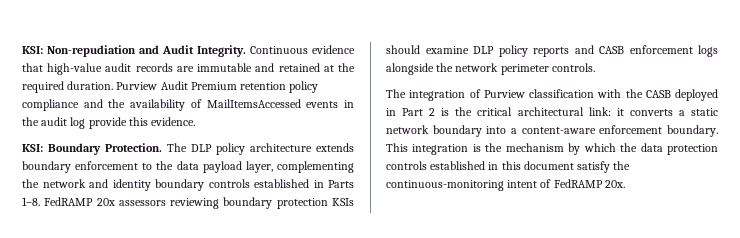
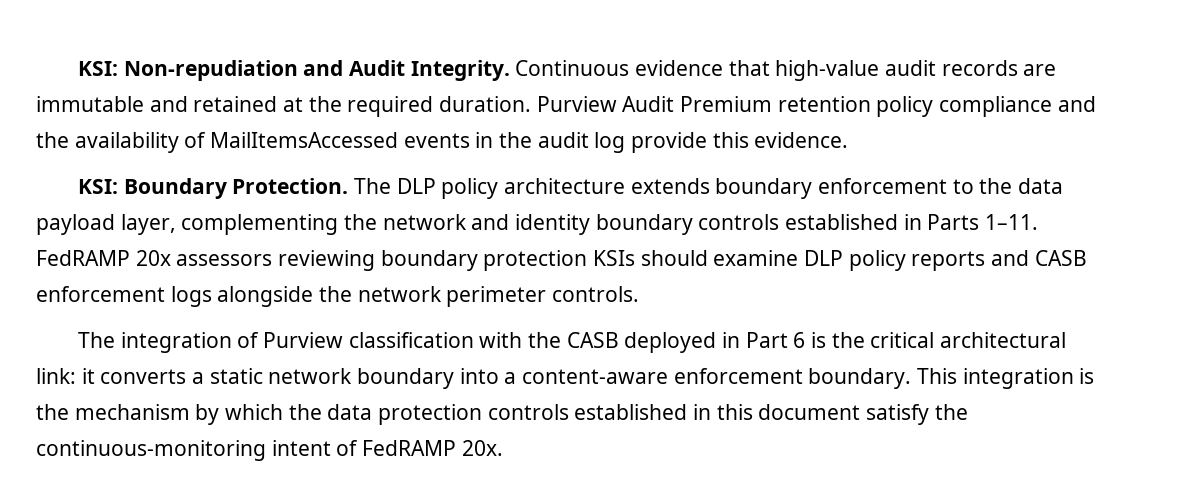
- The DLP policy architecture extends boundary enforcement to the data payload layer, complementing the network and identity boundary controls established in Parts 1–8.
+ The DLP policy architecture extends boundary enforcement to the data payload layer, complementing the network and identity boundary controls established in Parts 1–11.
- The integration of Purview classification with the CASB deployed in Part 2 is the critical architectural link: it converts a static network boundary into a content-aware enforcement boundary.
+ The integration of Purview classification with the CASB deployed in Part 6 is the critical architectural link: it converts a static network boundary into a content-aware enforcement boundary.

